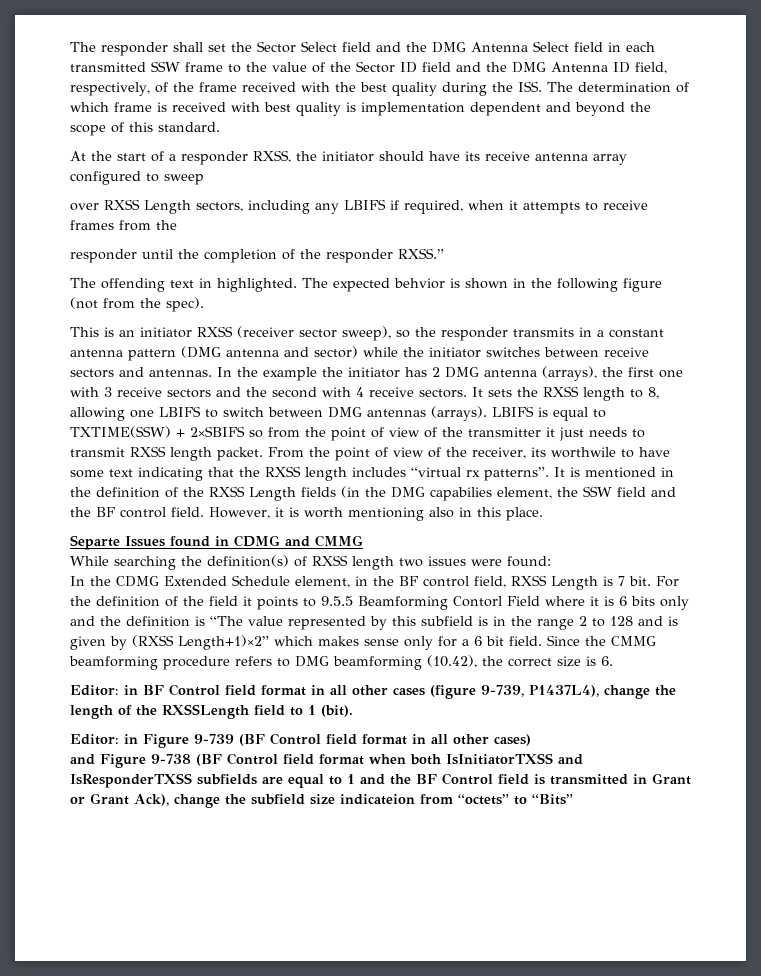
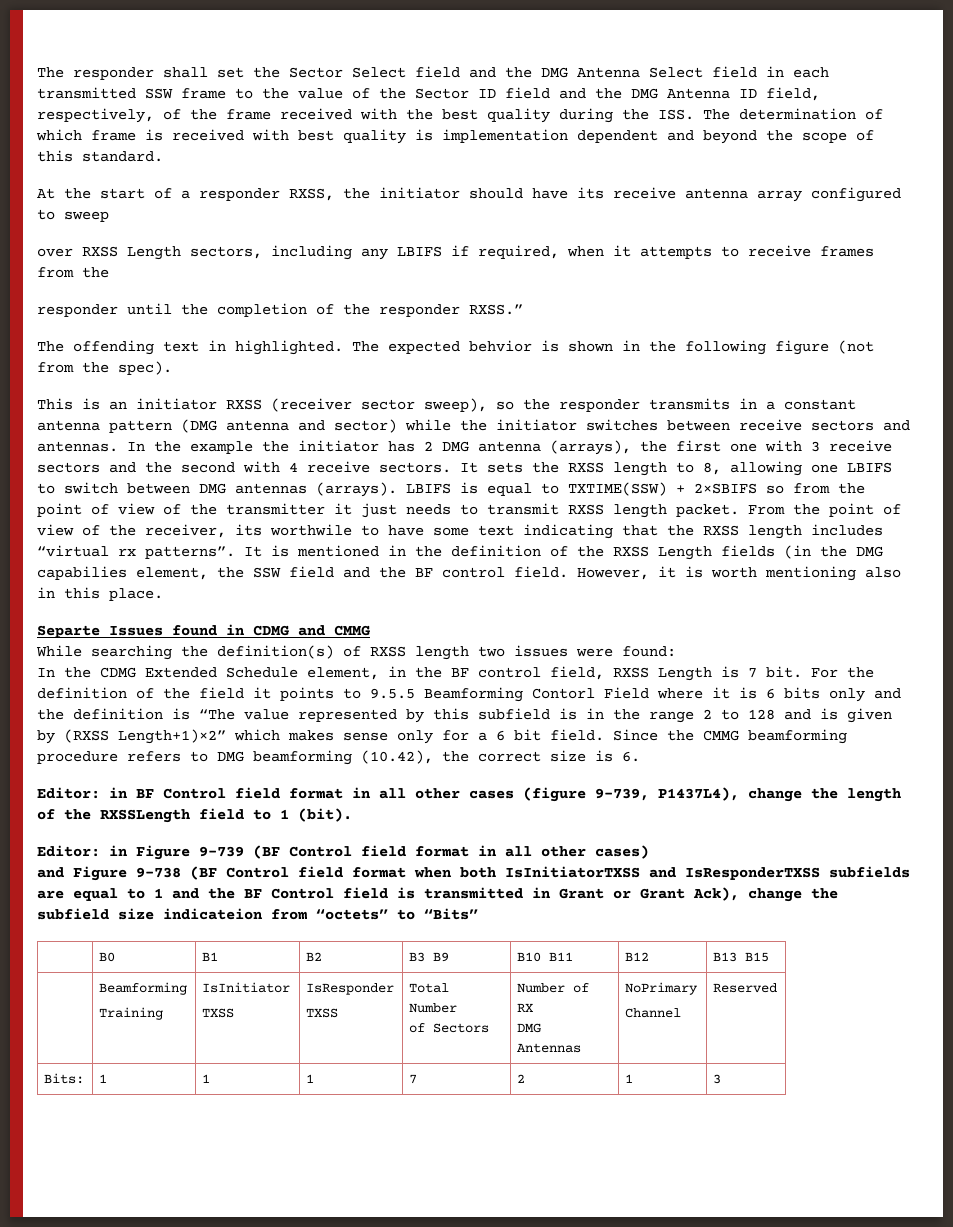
+ | B0 | B1 | B2 | B3 B9 | B10 B11 | B12 | B13 B15
+ | Beamforming
+ Training | IsInitiator
+ TXSS | IsResponder
+ TXSS | Total Number
+ of Sectors | Number of RX
+ DMG Antennas | NoPrimary
+ Channel | Reserved
+ Bits: | 1 | 1 | 1 | 7 | 2 | 1 | 3

